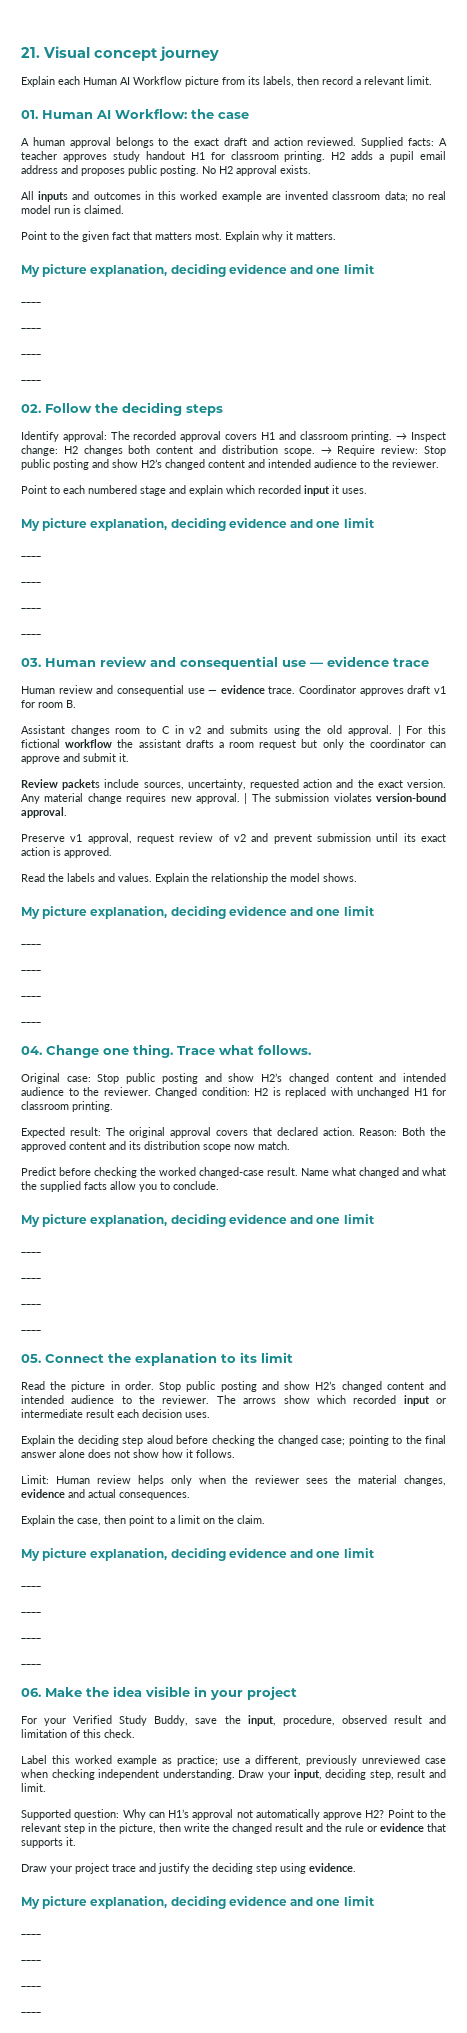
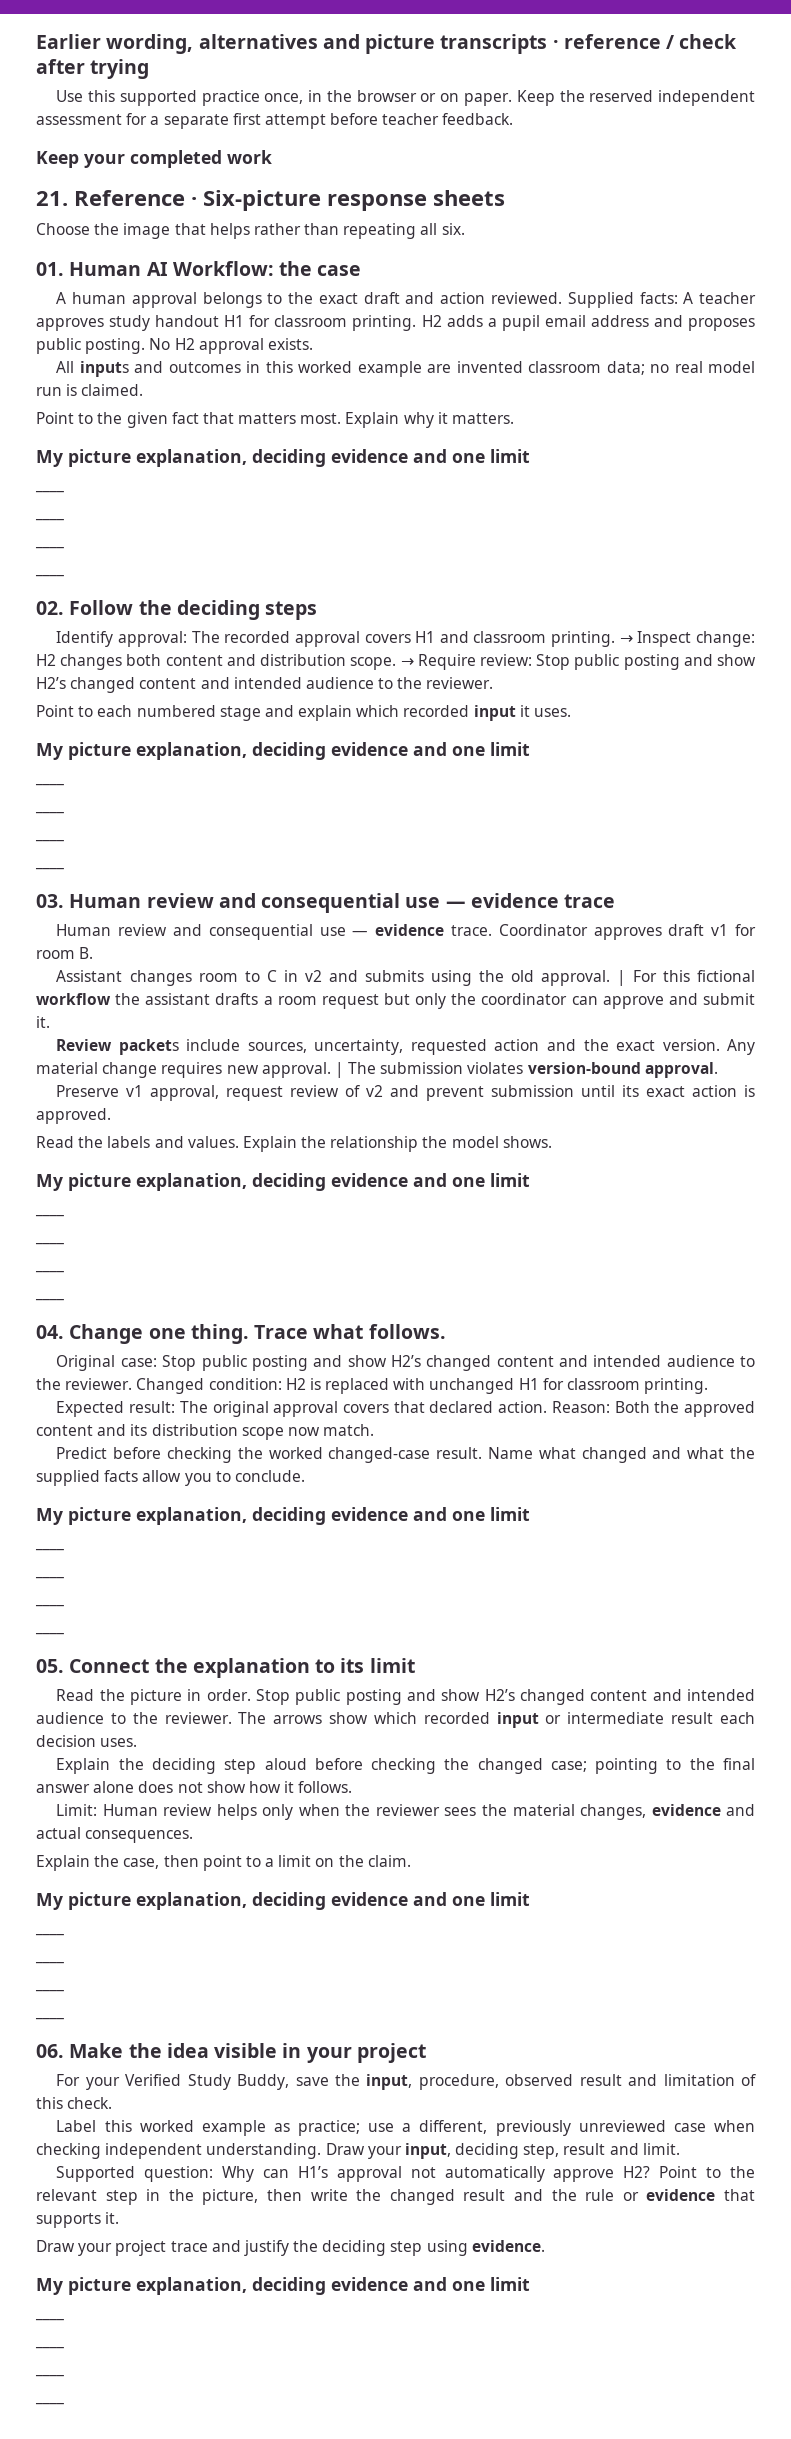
- 21. Visual concept journey
- Explain each Human AI Workflow picture from its labels, then record a relevant limit.
+ Earlier wording, alternatives and picture transcripts · reference / check after trying
+ Use this supported practice once, in the browser or on paper. Keep the reserved independent assessment for a separate first attempt before teacher feedback.
+ Keep your completed work
+ 21. Reference · Six-picture response sheets
+ Choose the image that helps rather than repeating all six.

